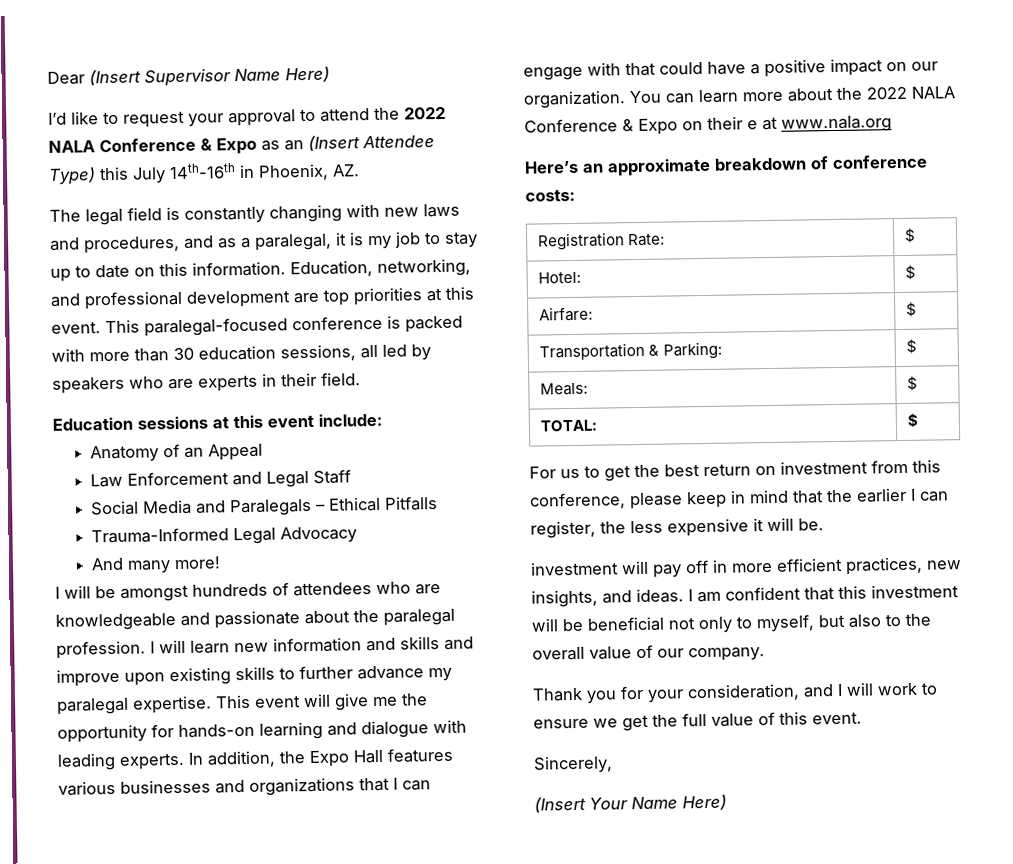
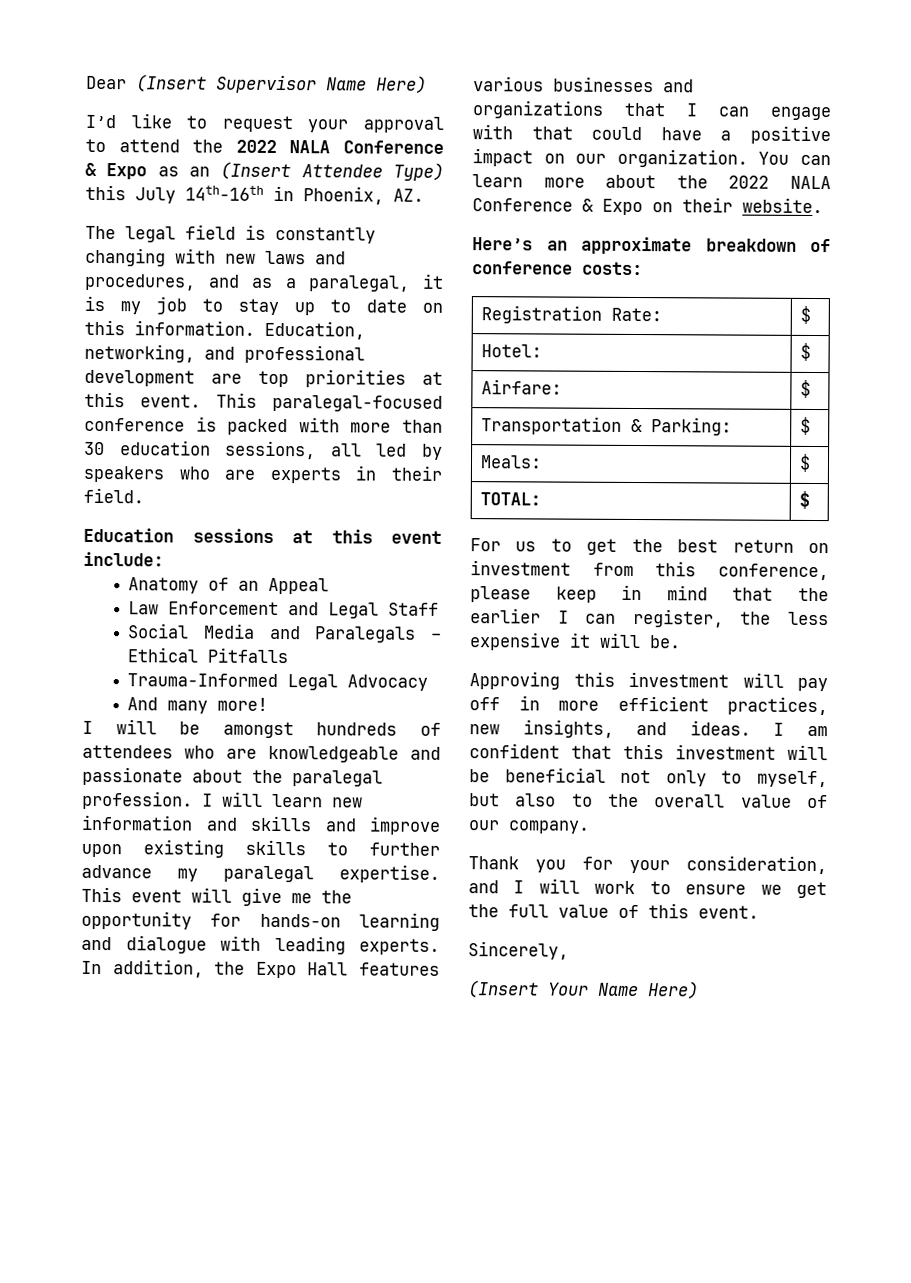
- You can learn more about the 2022 NALA Conference & Expo on their e at www.nala.org
+ You can learn more about the 2022 NALA Conference & Expo on their website.
- investment will pay off in more efficient practices, new insights, and ideas.
+ Approving this investment will pay off in more efficient practices, new insights, and ideas.

